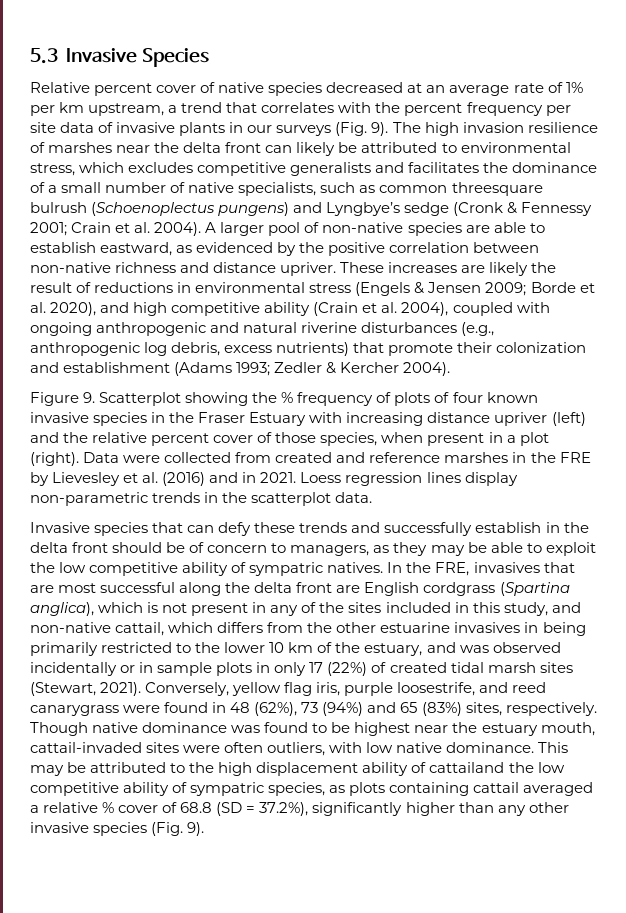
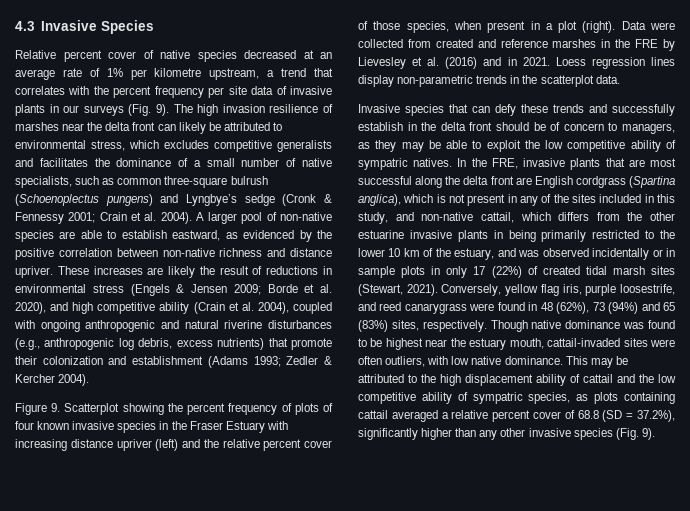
- 5.3 Invasive Species
+ 4.3 Invasive Species
- Relative percent cover of native species decreased at an average rate of 1% per km upstream, a trend that correlates with the percent frequency per site data of invasive plants in our surveys (Fig. 9).
+ Relative percent cover of native species decreased at an average rate of 1% per kilometre upstream, a trend that correlates with the percent frequency per site data of invasive plants in our surveys (Fig. 9).
- The high invasion resilience of marshes near the delta front can likely be attributed to environmental stress, which excludes competitive generalists and facilitates the dominance of a small number of native specialists, such as common threesquare bulrush (Schoenoplectus pungens) and Lyngbye’s sedge (Cronk & Fennessy 2001; Crain et al. 2004).
+ The high invasion resilience of marshes near the delta front can likely be attributed to environmental stress, which excludes competitive generalists and facilitates the dominance of a small number of native specialists, such as common three-square bulrush (Schoenoplectus pungens) and Lyngbye’s sedge (Cronk & Fennessy 2001; Crain et al. 2004).
- Figure 9. Scatterplot showing the % frequency of plots of four known invasive species in the Fraser Estuary with increasing distance upriver (left) and the relative percent cover of those species, when present in a plot (right).
+ Figure 9. Scatterplot showing the percent frequency of plots of four known invasive species in the Fraser Estuary with increasing distance upriver (left) and the relative percent cover of those species, when present in a plot (right).
- In the FRE, invasives that are most successful along the delta front are English cordgrass (Spartina anglica), which is not present in any of the sites included in this study, and non-native cattail, which differs from the other estuarine invasives in being primarily restricted to the lower 10 km of the estuary, and was observed incidentally or in sample plots in only 17 (22%) of created tidal marsh sites (Stewart, 2021).
+ In the FRE, invasive plants that are most successful along the delta front are English cordgrass (Spartina anglica), which is not present in any of the sites included in this study, and non-native cattail, which differs from the other estuarine invasive plants in being primarily restricted to the lower 10 km of the estuary, and was observed incidentally or in sample plots in only 17 (22%) of created tidal marsh sites (Stewart, 2021).
- This may be attributed to the high displacement ability of cattailand the low competitive ability of sympatric species, as plots containing cattail averaged a relative % cover of 68.8 (SD = 37.2%), significantly higher than any other invasive species (Fig. 9).
+ This may be attributed to the high displacement ability of cattail and the low competitive ability of sympatric species, as plots containing cattail averaged a relative percent cover of 68.8 (SD = 37.2%), significantly higher than any other invasive species (Fig. 9).

